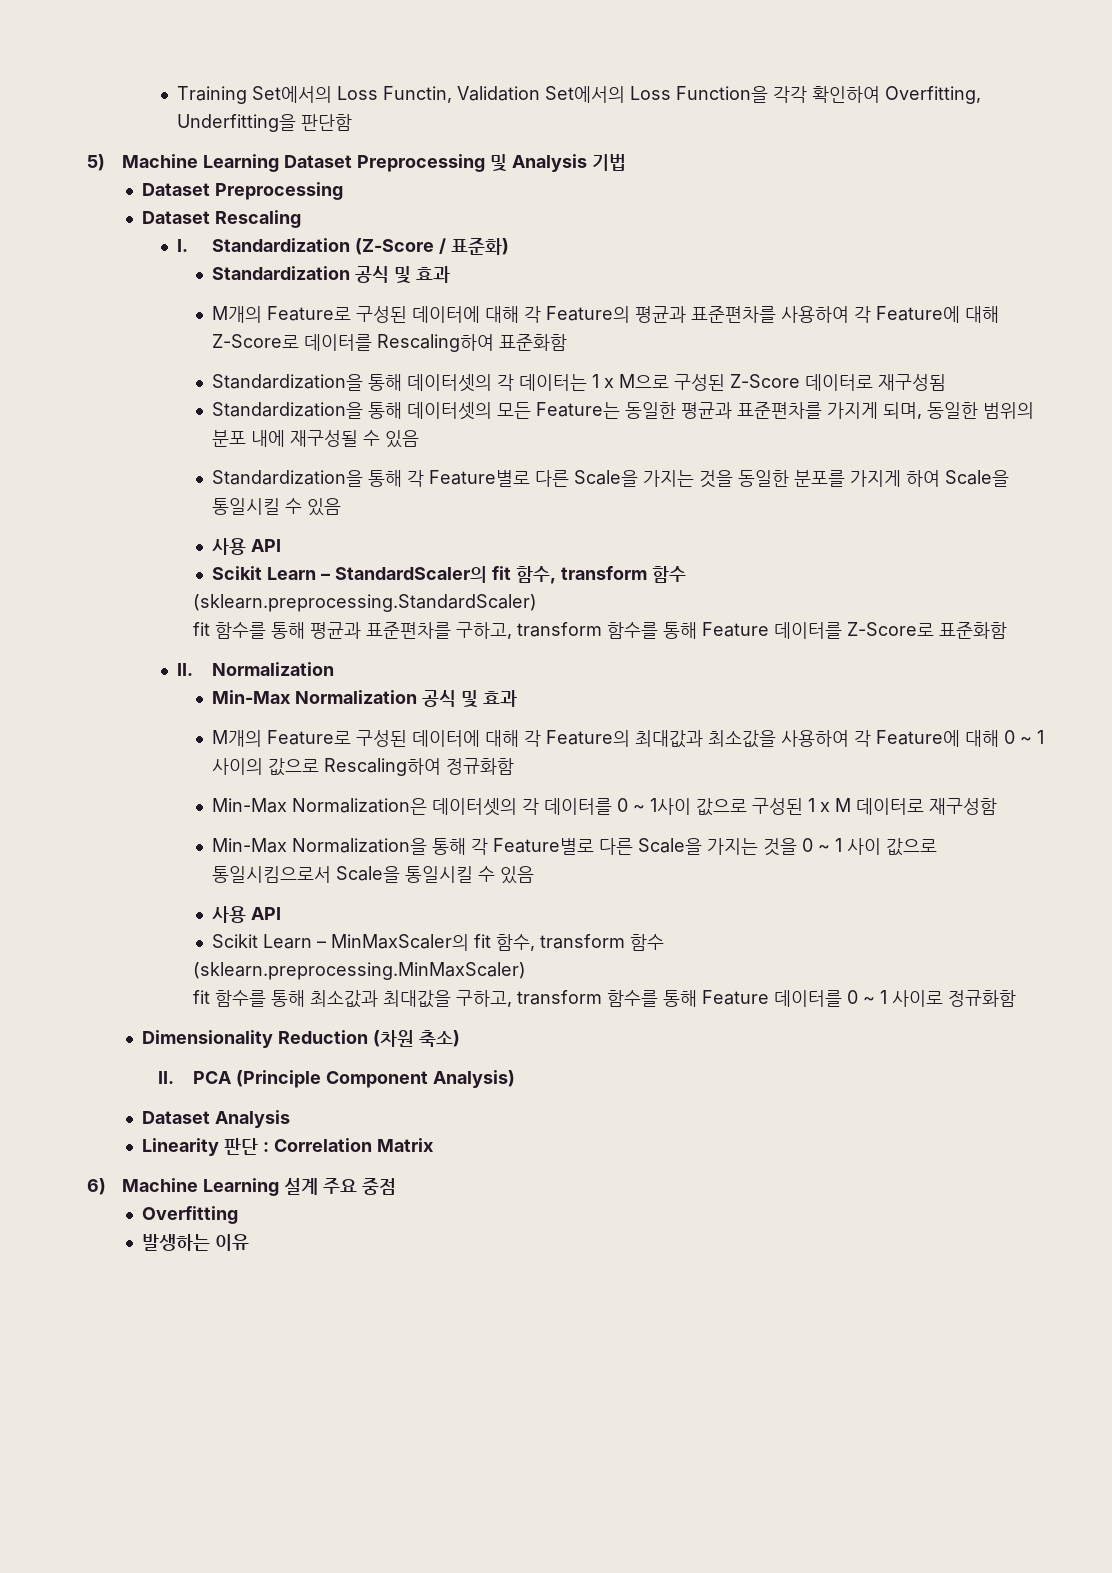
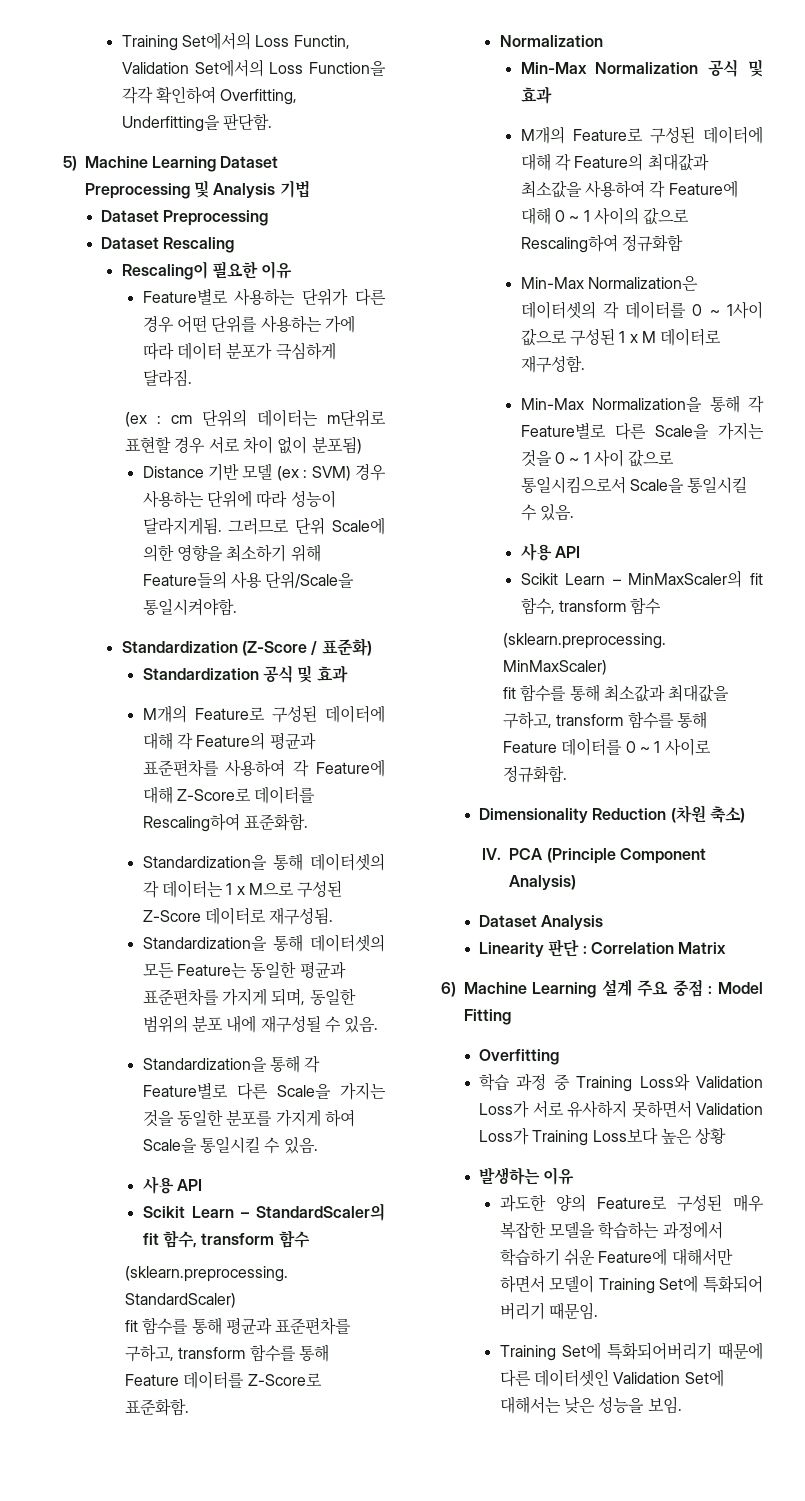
- Training Set에서의 Loss Functin, Validation Set에서의 Loss Function을 각각 확인하여 Overfitting, Underfitting을 판단함
+ Training Set에서의 Loss Functin, Validation Set에서의 Loss Function을 각각 확인하여 Overfitting, Underfitting을 판단함.
- I. Standardization (Z-Score / 표준화)
+ Rescaling이 필요한 이유
+ Feature별로 사용하는 단위가 다른 경우 어떤 단위를 사용하는 가에 따라 데이터 분포가 극심하게 달라짐.
+ (ex : cm 단위의 데이터는 m단위로 표현할 경우 서로 차이 없이 분포됨)
+ Distance 기반 모델 (ex : SVM) 경우 사용하는 단위에 따라 성능이 달라지게됨. 그러므로 단위 Scale에 의한 영향을 최소하기 위해 Feature들의 사용 단위/Scale을 통일시켜야함.
+ Standardization (Z-Score / 표준화)
- M개의 Feature로 구성된 데이터에 대해 각 Feature의 평균과 표준편차를 사용하여 각 Feature에 대해 Z-Score로 데이터를 Rescaling하여 표준화함
+ M개의 Feature로 구성된 데이터에 대해 각 Feature의 평균과 표준편차를 사용하여 각 Feature에 대해 Z-Score로 데이터를 Rescaling하여 표준화함.
- Standardization을 통해 데이터셋의 각 데이터는 1 x M으로 구성된 Z-Score 데이터로 재구성됨
+ Standardization을 통해 데이터셋의 각 데이터는 1 x M으로 구성된 Z-Score 데이터로 재구성됨.
- Standardization을 통해 데이터셋의 모든 Feature는 동일한 평균과 표준편차를 가지게 되며, 동일한 범위의 분포 내에 재구성될 수 있음
+ Standardization을 통해 데이터셋의 모든 Feature는 동일한 평균과 표준편차를 가지게 되며, 동일한 범위의 분포 내에 재구성될 수 있음.
- Standardization을 통해 각 Feature별로 다른 Scale을 가지는 것을 동일한 분포를 가지게 하여 Scale을 통일시킬 수 있음
+ Standardization을 통해 각 Feature별로 다른 Scale을 가지는 것을 동일한 분포를 가지게 하여 Scale을 통일시킬 수 있음.
- fit 함수를 통해 평균과 표준편차를 구하고, transform 함수를 통해 Feature 데이터를 Z-Score로 표준화함
- II. Normalization
+ fit 함수를 통해 평균과 표준편차를 구하고, transform 함수를 통해 Feature 데이터를 Z-Score로 표준화함.
+ Normalization
- Min-Max Normalization은 데이터셋의 각 데이터를 0 ~ 1사이 값으로 구성된 1 x M 데이터로 재구성함
+ Min-Max Normalization은 데이터셋의 각 데이터를 0 ~ 1사이 값으로 구성된 1 x M 데이터로 재구성함.
- Min-Max Normalization을 통해 각 Feature별로 다른 Scale을 가지는 것을 0 ~ 1 사이 값으로 통일시킴으로서 Scale을 통일시킬 수 있음
+ Min-Max Normalization을 통해 각 Feature별로 다른 Scale을 가지는 것을 0 ~ 1 사이 값으로 통일시킴으로서 Scale을 통일시킬 수 있음.
- fit 함수를 통해 최소값과 최대값을 구하고, transform 함수를 통해 Feature 데이터를 0 ~ 1 사이로 정규화함
+ fit 함수를 통해 최소값과 최대값을 구하고, transform 함수를 통해 Feature 데이터를 0 ~ 1 사이로 정규화함.
- II. PCA (Principle Component Analysis)
+ IV. PCA (Principle Component Analysis)
- 6) Machine Learning 설계 주요 중점
+ 6) Machine Learning 설계 주요 중점 : Model Fitting
  Overfitting
+ 학습 과정 중 Training Loss와 Validation Loss가 서로 유사하지 못하면서 Validation Loss가 Training Loss보다 높은 상황
  발생하는 이유
+ 과도한 양의 Feature로 구성된 매우 복잡한 모델을 학습하는 과정에서 학습하기 쉬운 Feature에 대해서만 하면서 모델이 Training Set에 특화되어 버리기 때문임.
+ Training Set에 특화되어버리기 때문에 다른 데이터셋인 Validation Set에 대해서는 낮은 성능을 보임.

